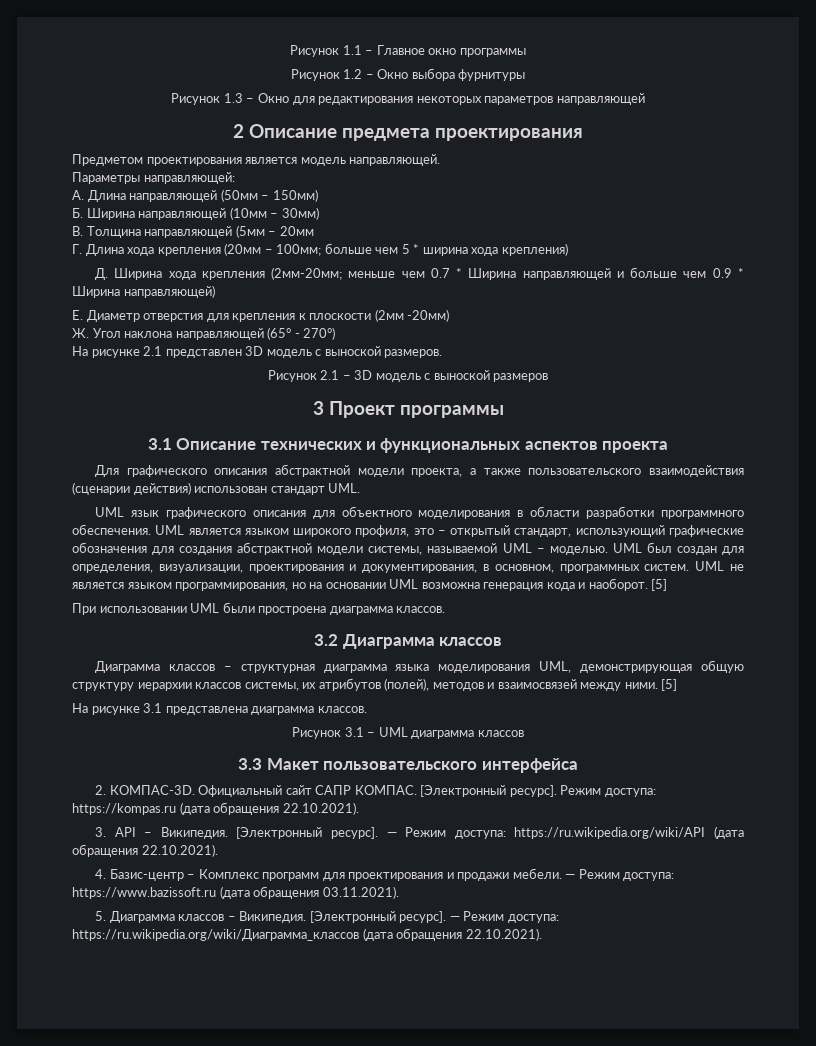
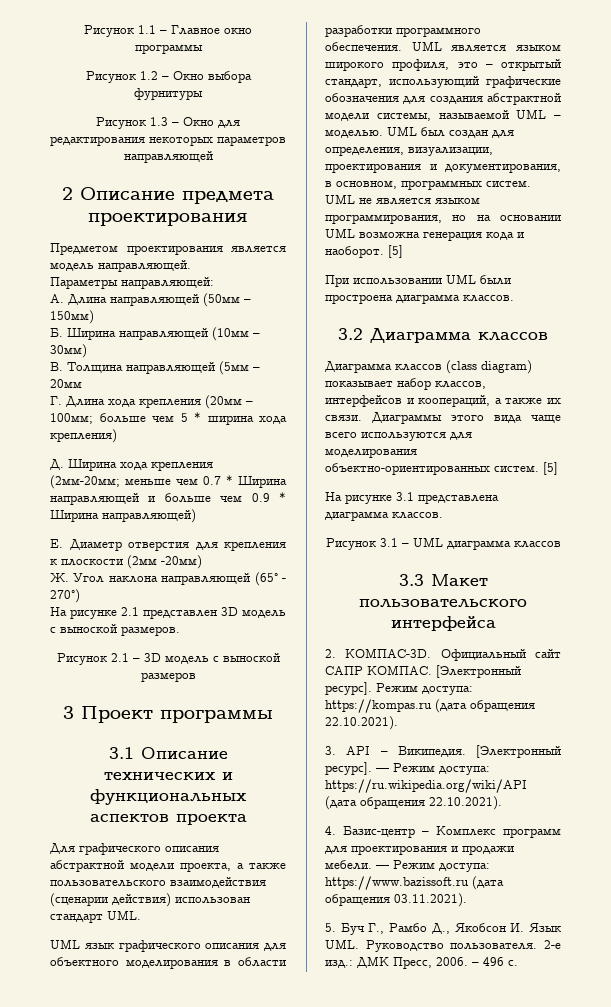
- Диаграмма классов – структурная диаграмма языка моделирования UML, демонстрирующая общую структуру иерархии классов системы, их атрибутов (полей), методов и взаимосвязей между ними.
+ Диаграмма классов (class diagram) показывает набор классов, интерфейсов и коопераций, а также их связи. Диаграммы этого вида чаще всего используются для моделирования объектно-ориентированных систем.
- 5. Диаграмма классов – Википедия. [Электронный ресурс]. — Режим доступа: https://ru.wikipedia.org/wiki/Диаграмма_классов (дата обращения 22.10.2021).
+ 5. Буч Г., Рамбо Д., Якобсон И. Язык UML. Руководство пользователя. 2-е изд.: ДМК Пресс, 2006. – 496 с.

